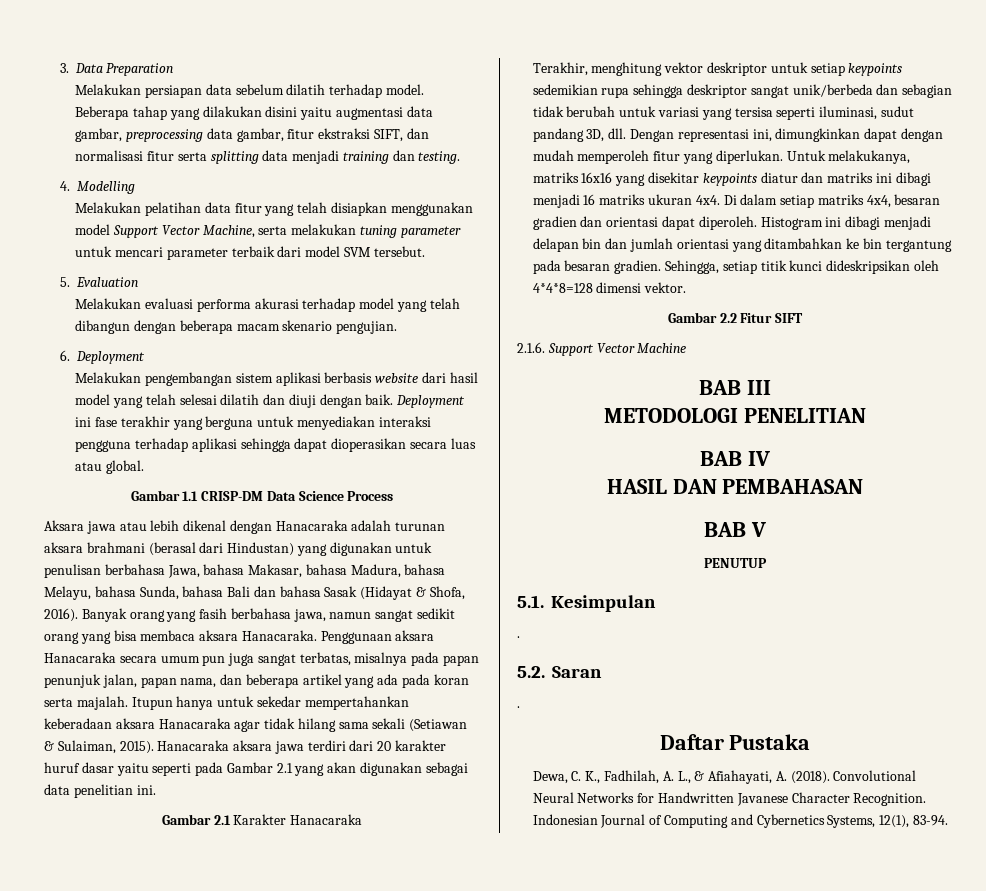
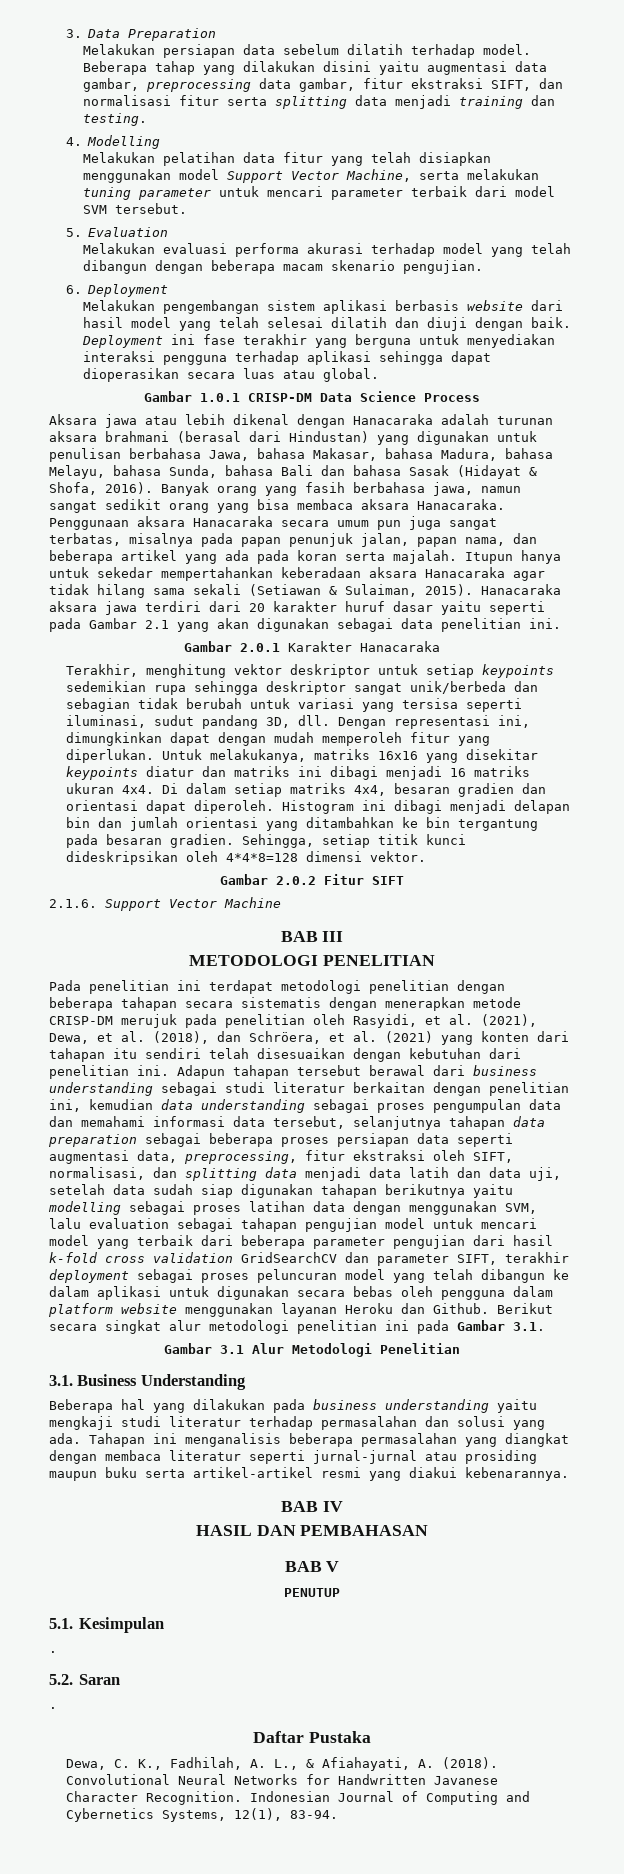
- Gambar 1.1 CRISP-DM Data Science Process
+ Gambar 1.0.1 CRISP-DM Data Science Process
- Gambar 2.1 Karakter Hanacaraka
+ Gambar 2.0.1 Karakter Hanacaraka
- Gambar 2.2 Fitur SIFT
+ Gambar 2.0.2 Fitur SIFT
+ Pada penelitian ini terdapat metodologi penelitian dengan beberapa tahapan secara sistematis dengan menerapkan metode CRISP-DM merujuk pada penelitian oleh Rasyidi, et al. (2021), Dewa, et al. (2018), dan Schröera, et al. (2021) yang konten dari tahapan itu sendiri telah disesuaikan dengan kebutuhan dari penelitian ini. Adapun tahapan tersebut berawal dari business understanding sebagai studi literatur berkaitan dengan penelitian ini, kemudian data understanding sebagai proses pengumpulan data dan memahami informasi data tersebut, selanjutnya tahapan data preparation sebagai beberapa proses persiapan data seperti augmentasi data, preprocessing, fitur ekstraksi oleh SIFT, normalisasi, dan splitting data menjadi data latih dan data uji, setelah data sudah siap digunakan tahapan berikutnya yaitu modelling sebagai proses latihan data dengan menggunakan SVM, lalu evaluation sebagai tahapan pengujian model untuk mencari model yang terbaik dari beberapa parameter pengujian dari hasil k-fold cross validation GridSearchCV dan parameter SIFT, terakhir deployment sebagai proses peluncuran model yang telah dibangun ke dalam aplikasi untuk digunakan secara bebas oleh pengguna dalam platform website menggunakan layanan Heroku dan Github. Berikut secara singkat alur metodologi penelitian ini pada Gambar 3.1.
+ Gambar 3.1 Alur Metodologi Penelitian
+ 3.1. Business Understanding
+ Beberapa hal yang dilakukan pada business understanding yaitu mengkaji studi literatur terhadap permasalahan dan solusi yang ada. Tahapan ini menganalisis beberapa permasalahan yang diangkat dengan membaca literatur seperti jurnal-jurnal atau prosiding maupun buku serta artikel-artikel resmi yang diakui kebenarannya.

